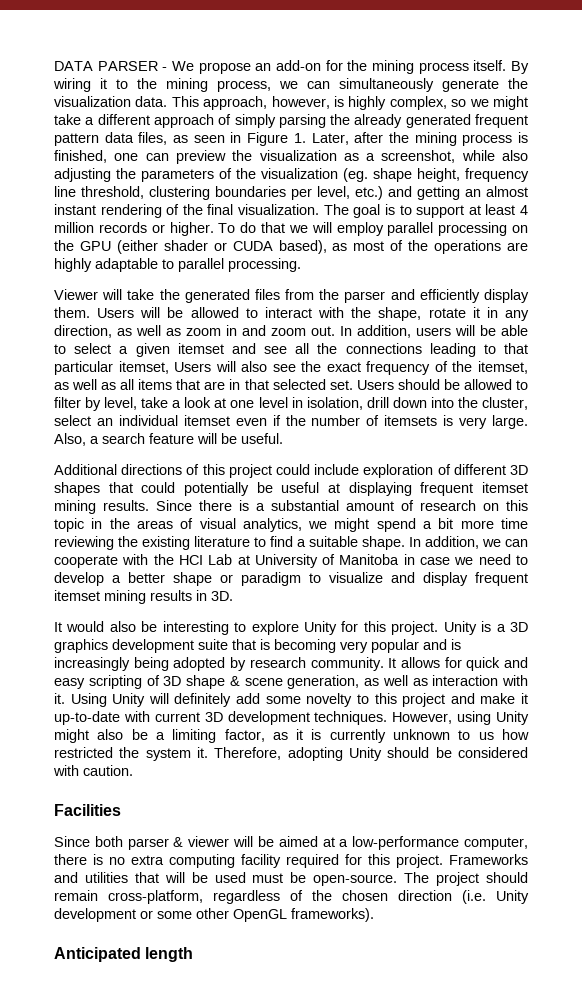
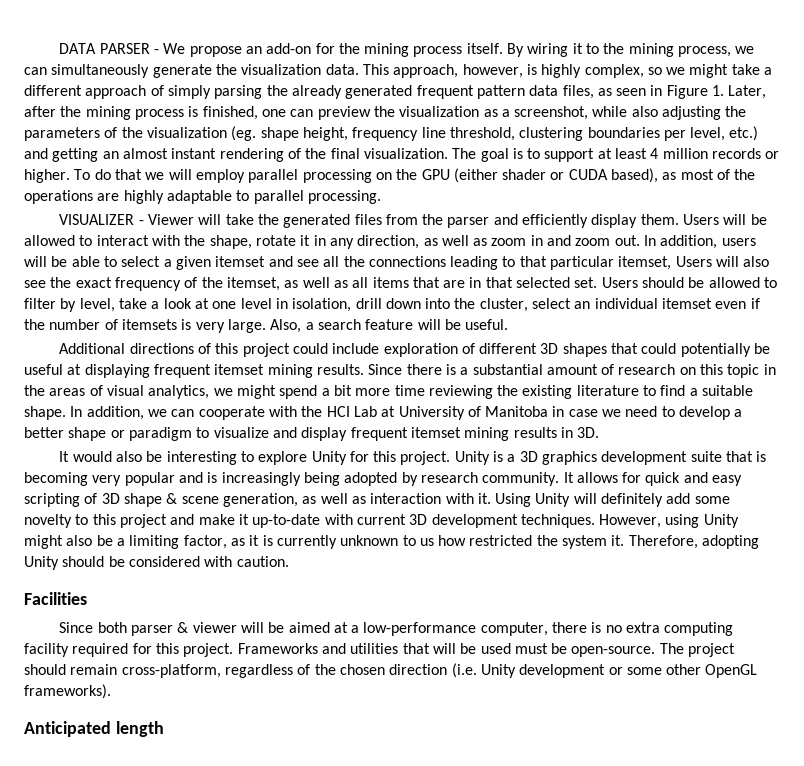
- Viewer will take the generated files from the parser and efficiently display them.
+ VISUALIZER - Viewer will take the generated files from the parser and efficiently display them.

